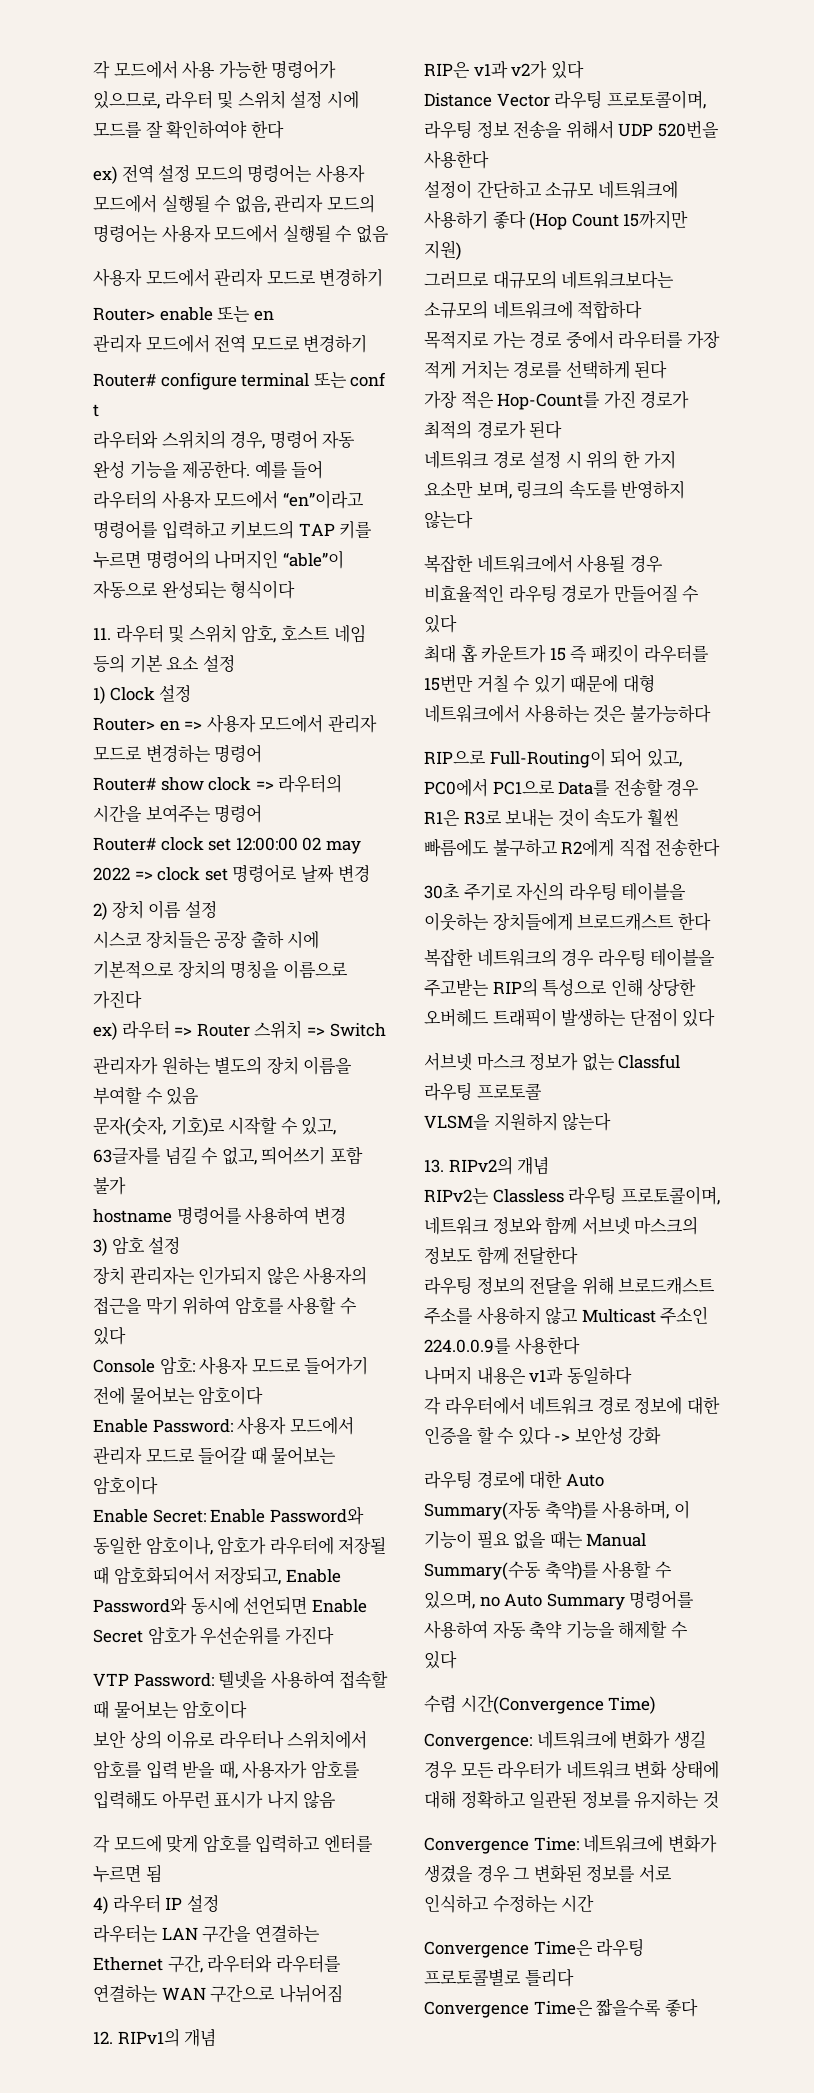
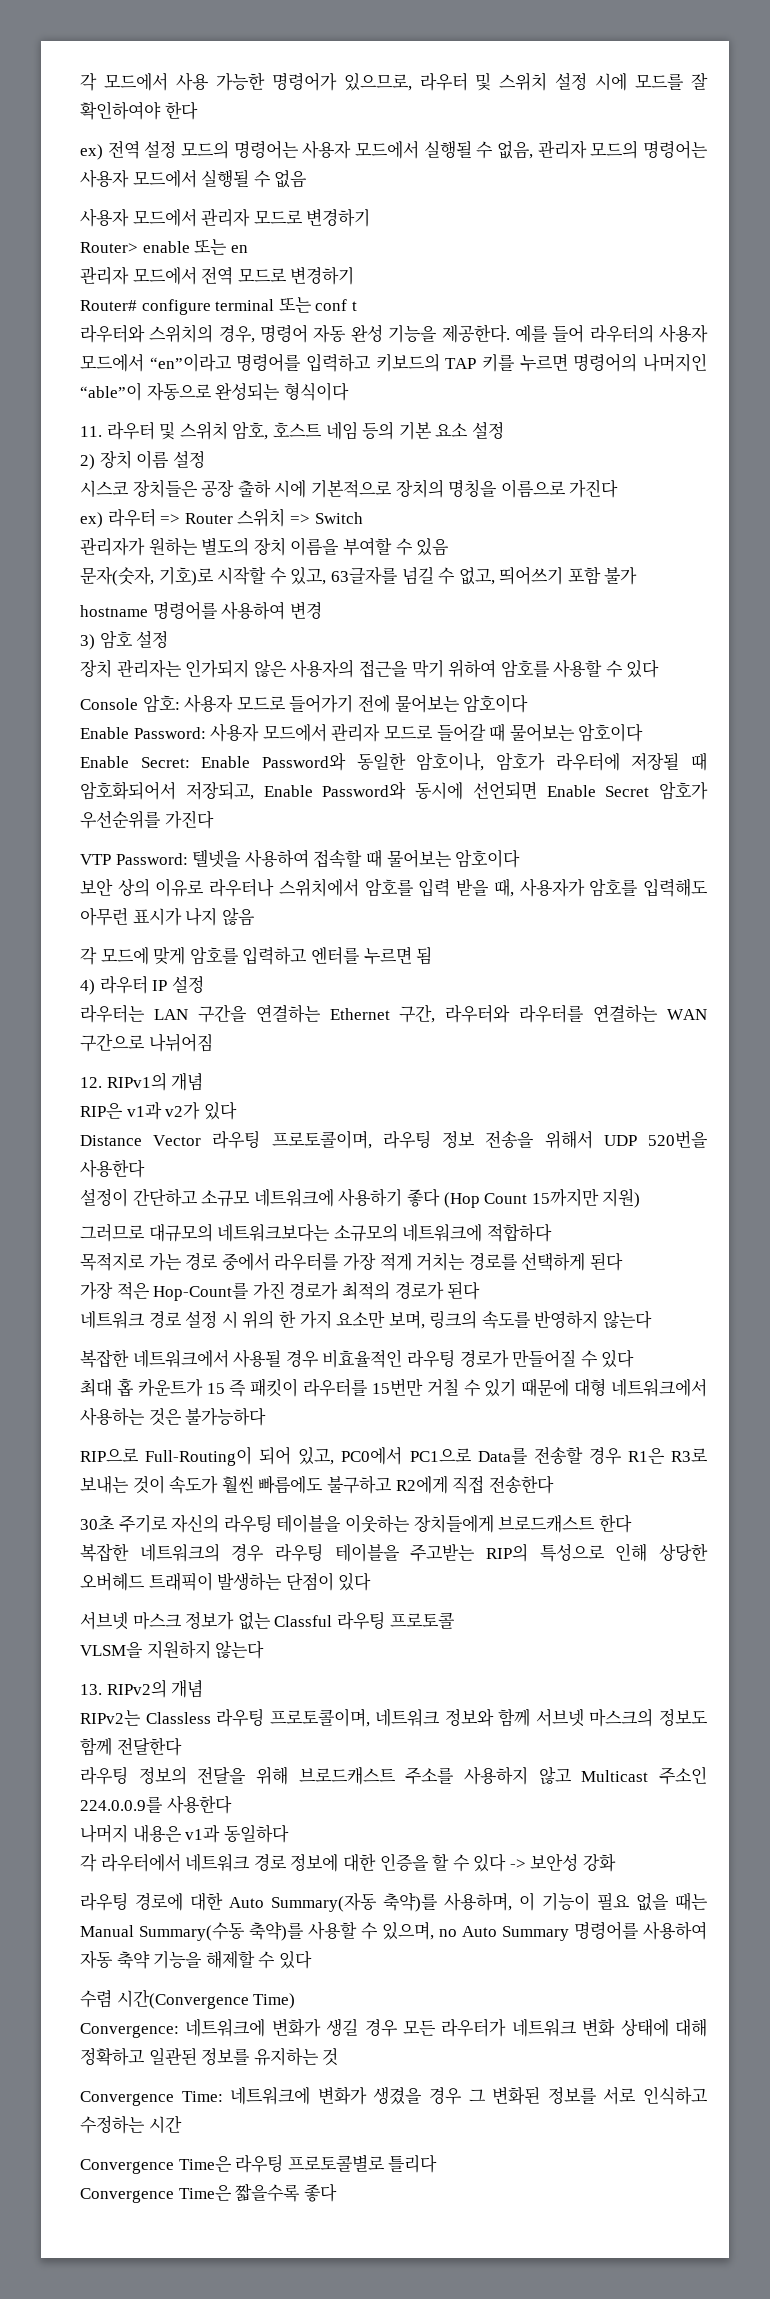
- 1) Clock 설정
- Router> en => 사용자 모드에서 관리자 모드로 변경하는 명령어
- Router# show clock => 라우터의 시간을 보여주는 명령어
- Router# clock set 12:00:00 02 may 2022 => clock set 명령어로 날짜 변경

